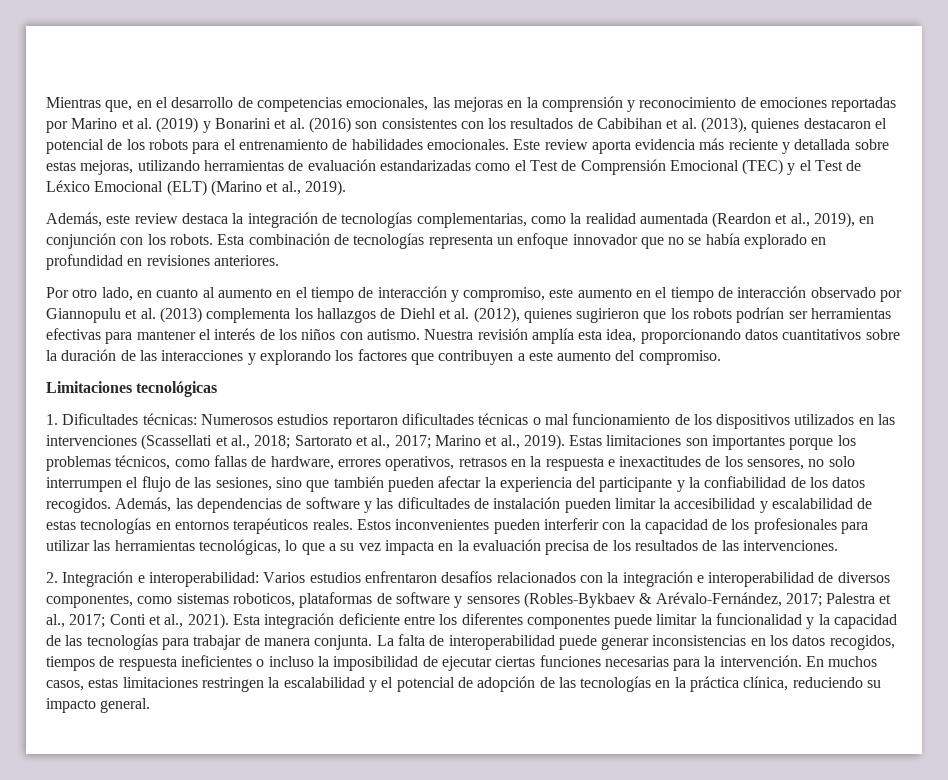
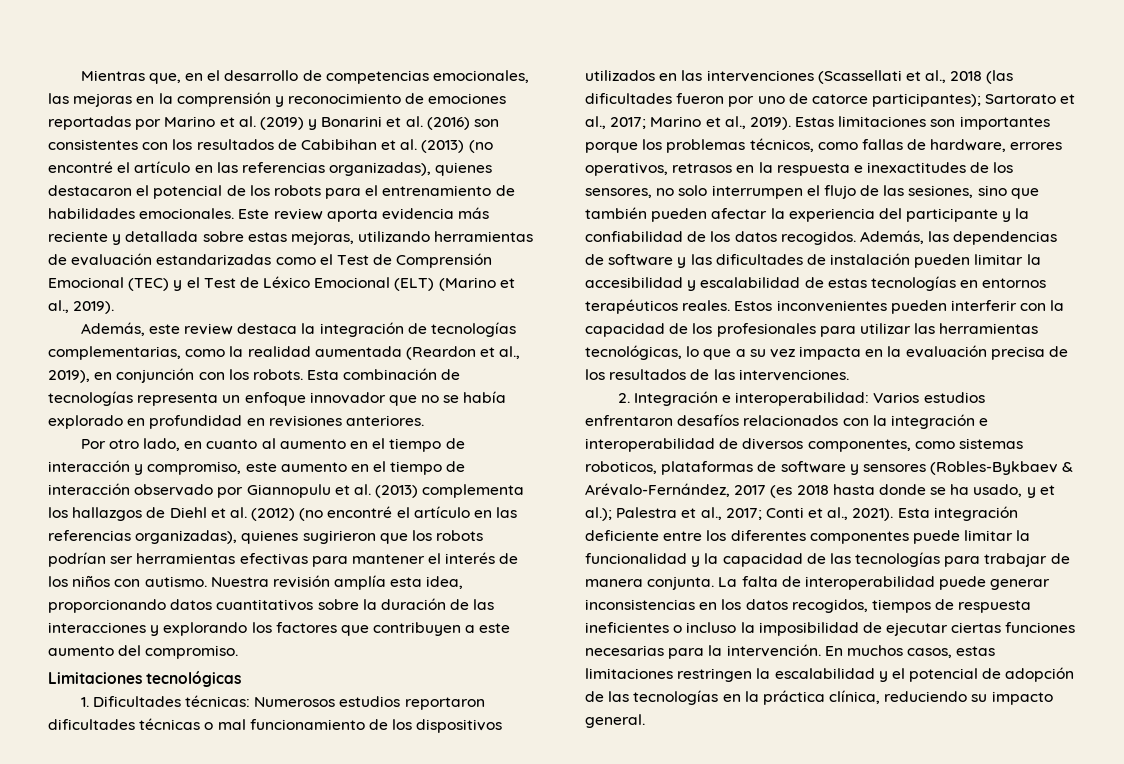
- Mientras que, en el desarrollo de competencias emocionales, las mejoras en la comprensión y reconocimiento de emociones reportadas por Marino et al. (2019) y Bonarini et al. (2016) son consistentes con los resultados de Cabibihan et al. (2013), quienes destacaron el potencial de los robots para el entrenamiento de habilidades emocionales.
+ Mientras que, en el desarrollo de competencias emocionales, las mejoras en la comprensión y reconocimiento de emociones reportadas por Marino et al. (2019) y Bonarini et al. (2016) son consistentes con los resultados de Cabibihan et al. (2013) (no encontré el artículo en las referencias organizadas), quienes destacaron el potencial de los robots para el entrenamiento de habilidades emocionales.
- Por otro lado, en cuanto al aumento en el tiempo de interacción y compromiso, este aumento en el tiempo de interacción observado por Giannopulu et al. (2013) complementa los hallazgos de Diehl et al. (2012), quienes sugirieron que los robots podrían ser herramientas efectivas para mantener el interés de los niños con autismo.
+ Por otro lado, en cuanto al aumento en el tiempo de interacción y compromiso, este aumento en el tiempo de interacción observado por Giannopulu et al. (2013) complementa los hallazgos de Diehl et al. (2012) (no encontré el artículo en las referencias organizadas), quienes sugirieron que los robots podrían ser herramientas efectivas para mantener el interés de los niños con autismo.
- 1. Dificultades técnicas: Numerosos estudios reportaron dificultades técnicas o mal funcionamiento de los dispositivos utilizados en las intervenciones (Scassellati et al., 2018; Sartorato et al., 2017; Marino et al., 2019).
+ 1. Dificultades técnicas: Numerosos estudios reportaron dificultades técnicas o mal funcionamiento de los dispositivos utilizados en las intervenciones (Scassellati et al., 2018 (las dificultades fueron por uno de catorce participantes); Sartorato et al., 2017; Marino et al., 2019).
- 2. Integración e interoperabilidad: Varios estudios enfrentaron desafíos relacionados con la integración e interoperabilidad de diversos componentes, como sistemas roboticos, plataformas de software y sensores (Robles-Bykbaev & Arévalo-Fernández, 2017; Palestra et al., 2017; Conti et al., 2021).
+ 2. Integración e interoperabilidad: Varios estudios enfrentaron desafíos relacionados con la integración e interoperabilidad de diversos componentes, como sistemas roboticos, plataformas de software y sensores (Robles-Bykbaev & Arévalo-Fernández, 2017 (es 2018 hasta donde se ha usado, y et al.); Palestra et al., 2017; Conti et al., 2021).

